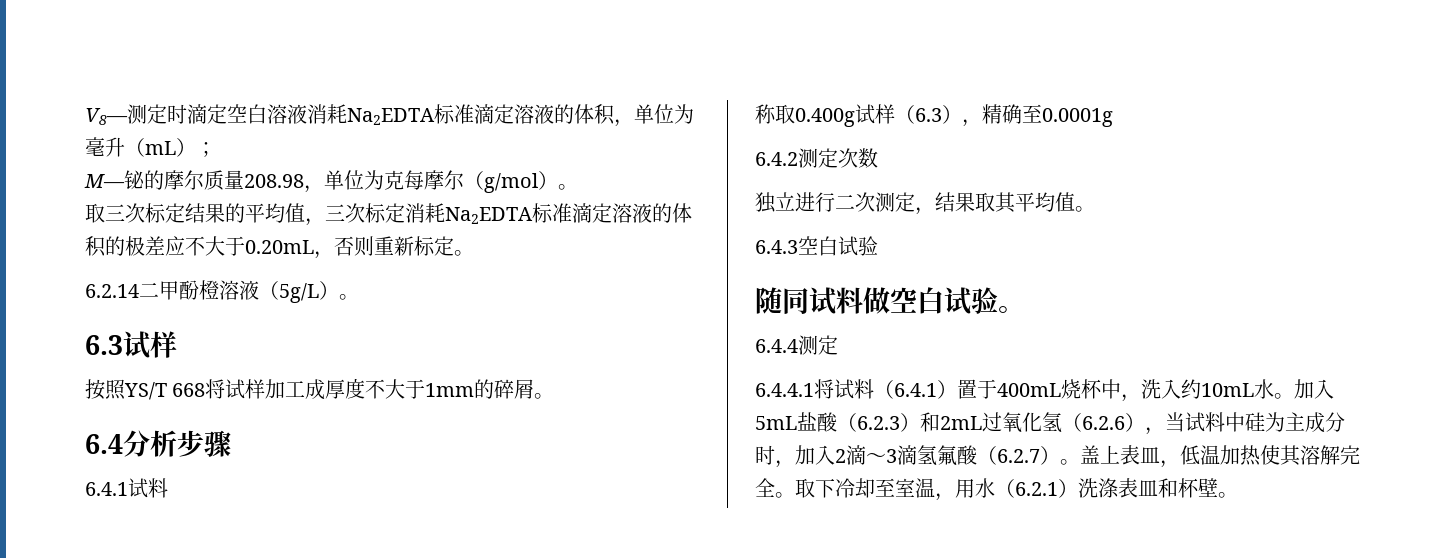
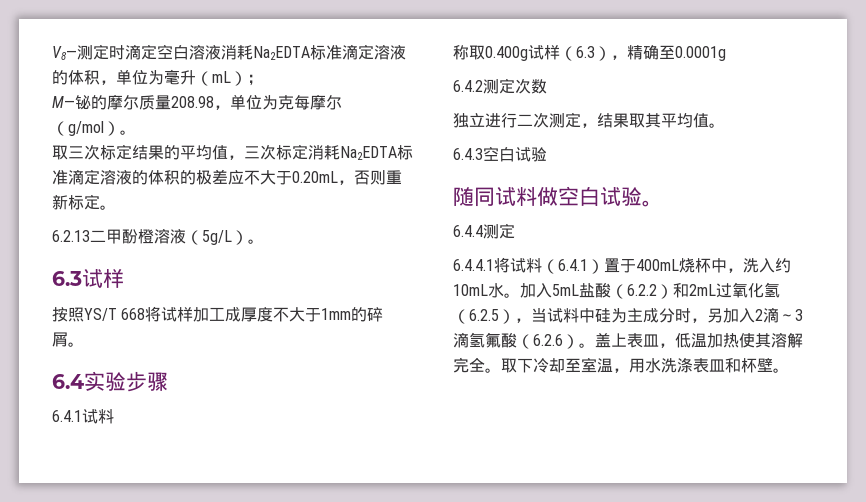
- 6.2.14二甲酚橙溶液（5g/L）。
+ 6.2.13二甲酚橙溶液（5g/L）。
- 6.4分析步骤
+ 6.4实验步骤
- 加入5mL盐酸（6.2.3）和2mL过氧化氢（6.2.6），当试料中硅为主成分时，加入2滴～3滴氢氟酸（6.2.7）。
+ 加入5mL盐酸（6.2.2）和2mL过氧化氢（6.2.5），当试料中硅为主成分时，另加入2滴～3滴氢氟酸（6.2.6）。
- 取下冷却至室温，用水（6.2.1）洗涤表皿和杯壁。
+ 取下冷却至室温，用水洗涤表皿和杯壁。

